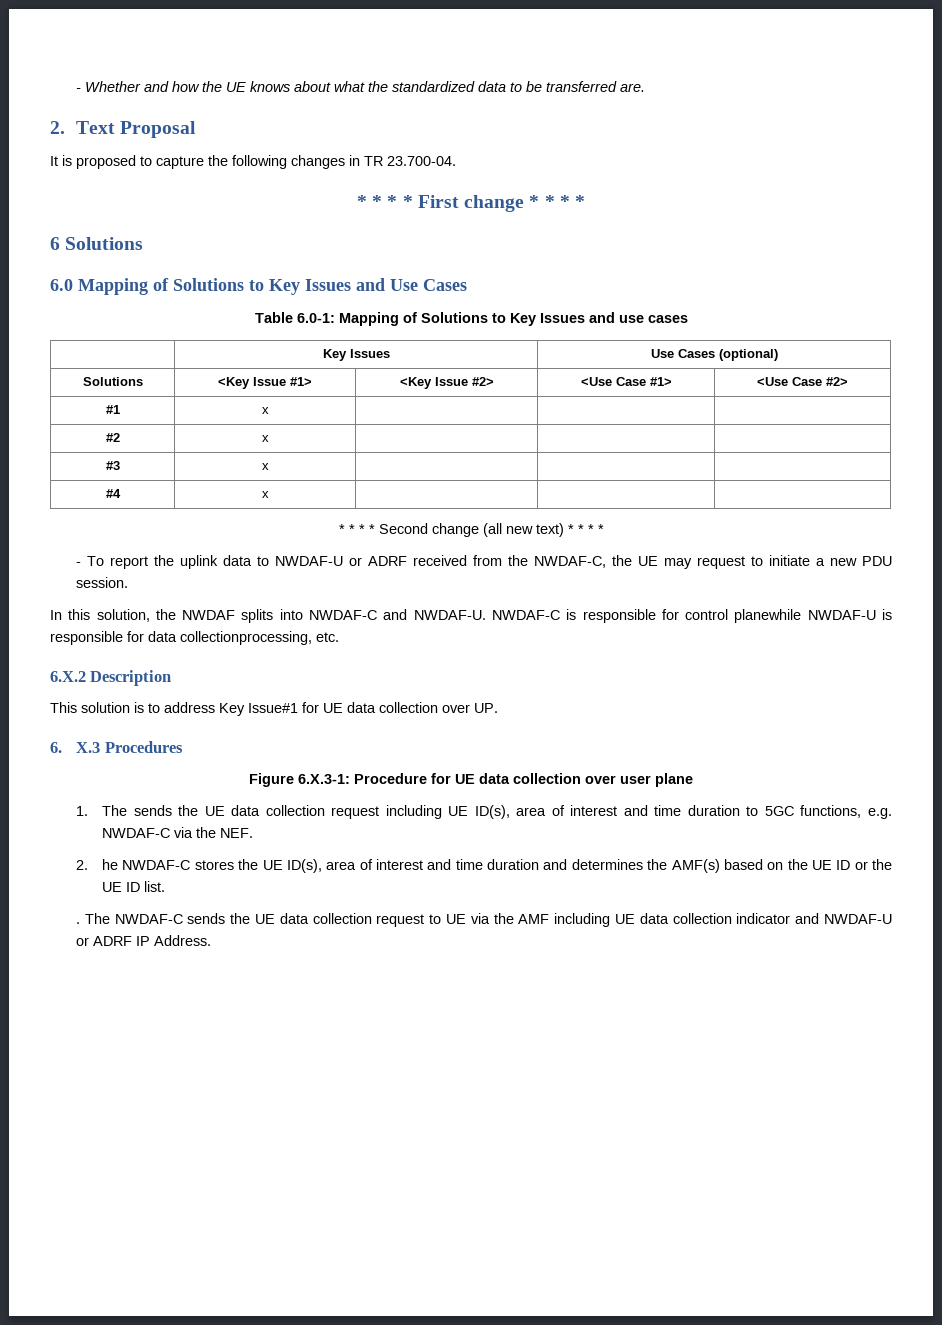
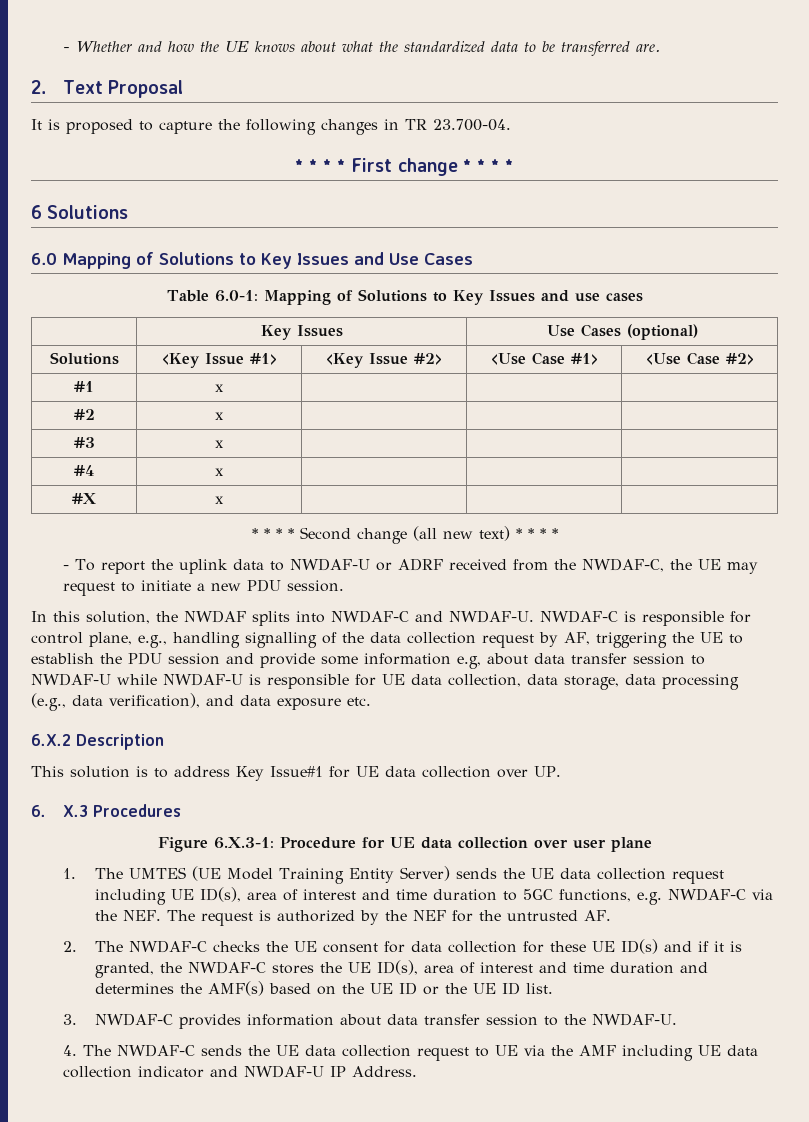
+ #X | x | | |
- NWDAF-C is responsible for control planewhile NWDAF-U is responsible for data collectionprocessing, etc.
+ NWDAF-C is responsible for control plane, e.g., handling signalling of the data collection request by AF, triggering the UE to establish the PDU session and provide some information e.g, about data transfer session to NWDAF-U while NWDAF-U is responsible for UE data collection, data storage, data processing (e.g., data verification), and data exposure etc.
- 1. The sends the UE data collection request including UE ID(s), area of interest and time duration to 5GC functions, e.g. NWDAF-C via the NEF.
- 2. he NWDAF-C stores the UE ID(s), area of interest and time duration and determines the AMF(s) based on the UE ID or the UE ID list.
+ 1. The UMTES (UE Model Training Entity Server) sends the UE data collection request including UE ID(s), area of interest and time duration to 5GC functions, e.g. NWDAF-C via the NEF. The request is authorized by the NEF for the untrusted AF.
+ 2. The NWDAF-C checks the UE consent for data collection for these UE ID(s) and if it is granted, the NWDAF-C stores the UE ID(s), area of interest and time duration and determines the AMF(s) based on the UE ID or the UE ID list.
- . The NWDAF-C sends the UE data collection request to UE via the AMF including UE data collection indicator and NWDAF-U or ADRF IP Address.
+ 3. NWDAF-C provides information about data transfer session to the NWDAF-U.
+ 4. The NWDAF-C sends the UE data collection request to UE via the AMF including UE data collection indicator and NWDAF-U IP Address.

